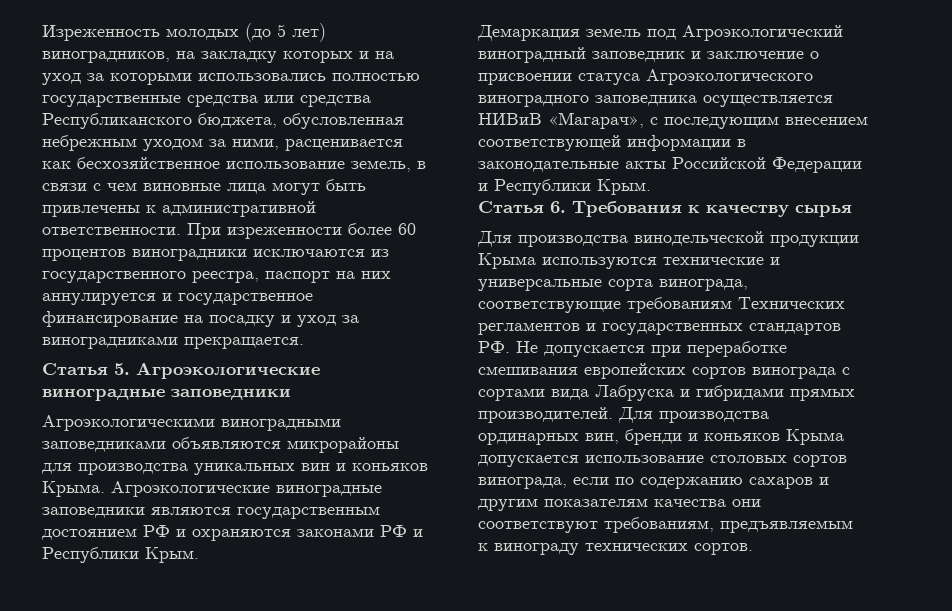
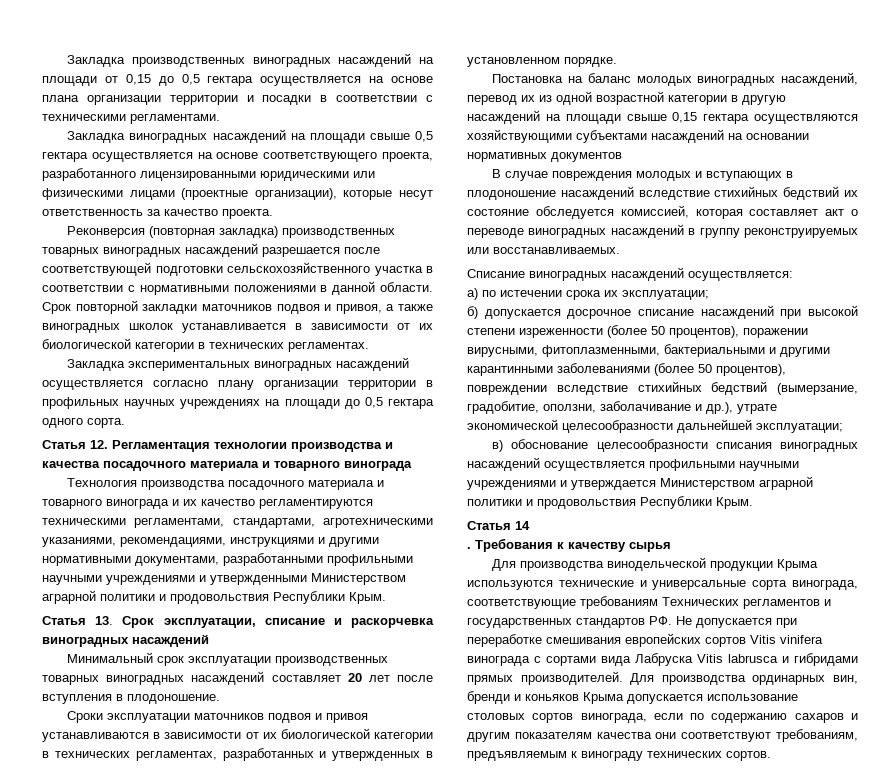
- Изреженность молодых (до 5 лет) виноградников, на закладку которых и на уход за которыми использовались полностью государственные средства или средства Республиканского бюджета, обусловленная небрежным уходом за ними, расценивается как бесхозяйственное использование земель, в связи с чем виновные лица могут быть привлечены к административной ответственности. При изреженности более 60 процентов виноградники исключаются из государственного реестра, паспорт на них аннулируется и государственное финансирование на посадку и уход за виноградниками прекращается.
- Статья 5. Агроэкологические виноградные заповедники
- Агроэкологическими виноградными заповедниками объявляются микрорайоны для производства уникальных вин и коньяков Крыма. Агроэкологические виноградные заповедники являются государственным достоянием РФ и охраняются законами РФ и Республики Крым.
- Демаркация земель под Агроэкологический виноградный заповедник и заключение о присвоении статуса Агроэкологического виноградного заповедника осуществляется НИВиВ «Магарач», с последующим внесением соответствующей информации в законодательные акты Российской Федерации и Республики Крым.
- Статья 6. Требования к качеству сырья
+ Закладка производственных виноградных насаждений на площади от 0,15 до 0,5 гектара осуществляется на основе плана организации территории и посадки в соответствии с техническими регламентами.
+ Закладка виноградных насаждений на площади свыше 0,5 гектара осуществляется на основе соответствующего проекта, разработанного лицензированными юридическими или физическими лицами (проектные организации), которые несут ответственность за качество проекта.
+ Реконверсия (повторная закладка) производственных товарных виноградных насаждений разрешается после соответствующей подготовки сельскохозяйственного участка в соответствии с нормативными положениями в данной области. Срок повторной закладки маточников подвоя и привоя, а также виноградных школок устанавливается в зависимости от их биологической категории в технических регламентах.
+ Закладка экспериментальных виноградных насаждений осуществляется согласно плану организации территории в профильных научных учреждениях на площади до 0,5 гектара одного сорта.
+ Статья 12. Регламентация технологии производства и качества посадочного материала и товарного винограда
+ Технология производства посадочного материала и товарного винограда и их качество регламентируются техническими регламентами, стандартами, агротехническими указаниями, рекомендациями, инструкциями и другими нормативными документами, разработанными профильными научными учреждениями и утвержденными Министерством аграрной политики и продовольствия Республики Крым.
+ Статья 13. Срок эксплуатации, списание и раскорчевка виноградных насаждений
+ Минимальный срок эксплуатации производственных товарных виноградных насаждений составляет 20 лет после вступления в плодоношение.
+ Сроки эксплуатации маточников подвоя и привоя устанавливаются в зависимости от их биологической категории в технических регламентах, разработанных и утвержденных в установленном порядке.
+ Постановка на баланс молодых виноградных насаждений, перевод их из одной возрастной категории в другую насаждений на площади свыше 0,15 гектара осуществляются хозяйствующими субъектами насаждений на основании нормативных документов
+ В случае повреждения молодых и вступающих в плодоношение насаждений вследствие стихийных бедствий их состояние обследуется комиссией, которая составляет акт о переводе виноградных насаждений в группу реконструируемых или восстанавливаемых.
+ Списание виноградных насаждений осуществляется:
+ а) по истечении срока их эксплуатации;
+ б) допускается досрочное списание насаждений при высокой степени изреженности (более 50 процентов), поражении вирусными, фитоплазменными, бактериальными и другими карантинными заболеваниями (более 50 процентов), повреждении вследствие стихийных бедствий (вымерзание, градобитие, оползни, заболачивание и др.), утрате экономической целесообразности дальнейшей эксплуатации;
+ в) обоснование целесообразности списания виноградных насаждений осуществляется профильными научными учреждениями и утверждается Министерством аграрной политики и продовольствия Республики Крым.
+ Статья 14
+ . Требования к качеству сырья
- Для производства винодельческой продукции Крыма используются технические и универсальные сорта винограда, соответствующие требованиям Технических регламентов и государственных стандартов РФ. Не допускается при переработке смешивания европейских сортов винограда с сортами вида Лабруска и гибридами прямых производителей.
+ Для производства винодельческой продукции Крыма используются технические и универсальные сорта винограда, соответствующие требованиям Технических регламентов и государственных стандартов РФ. Не допускается при переработке смешивания европейских сортов Vitis vinifera винограда с сортами вида Лабруска Vitis labrusca и гибридами прямых производителей.

